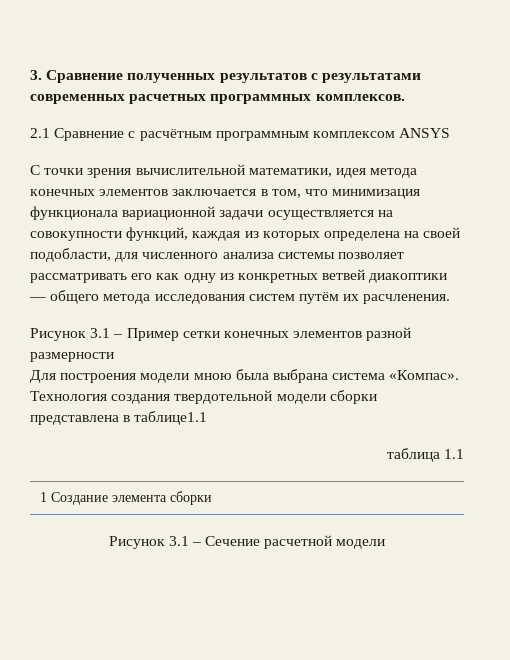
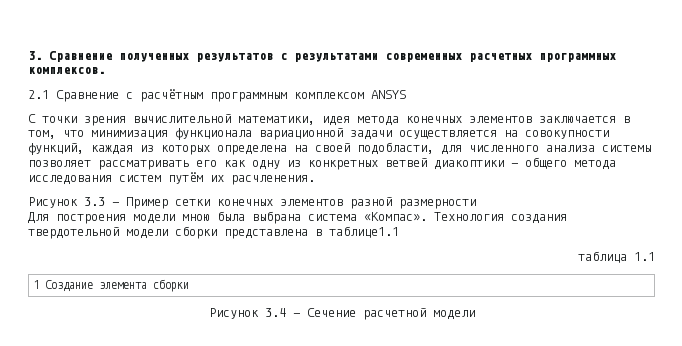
- Рисунок 3.1 ‒ Пример сетки конечных элементов разной размерности
+ Рисунок 3.3 ‒ Пример сетки конечных элементов разной размерности
- Рисунок 3.1 ‒ Сечение расчетной модели
+ Рисунок 3.4 ‒ Сечение расчетной модели

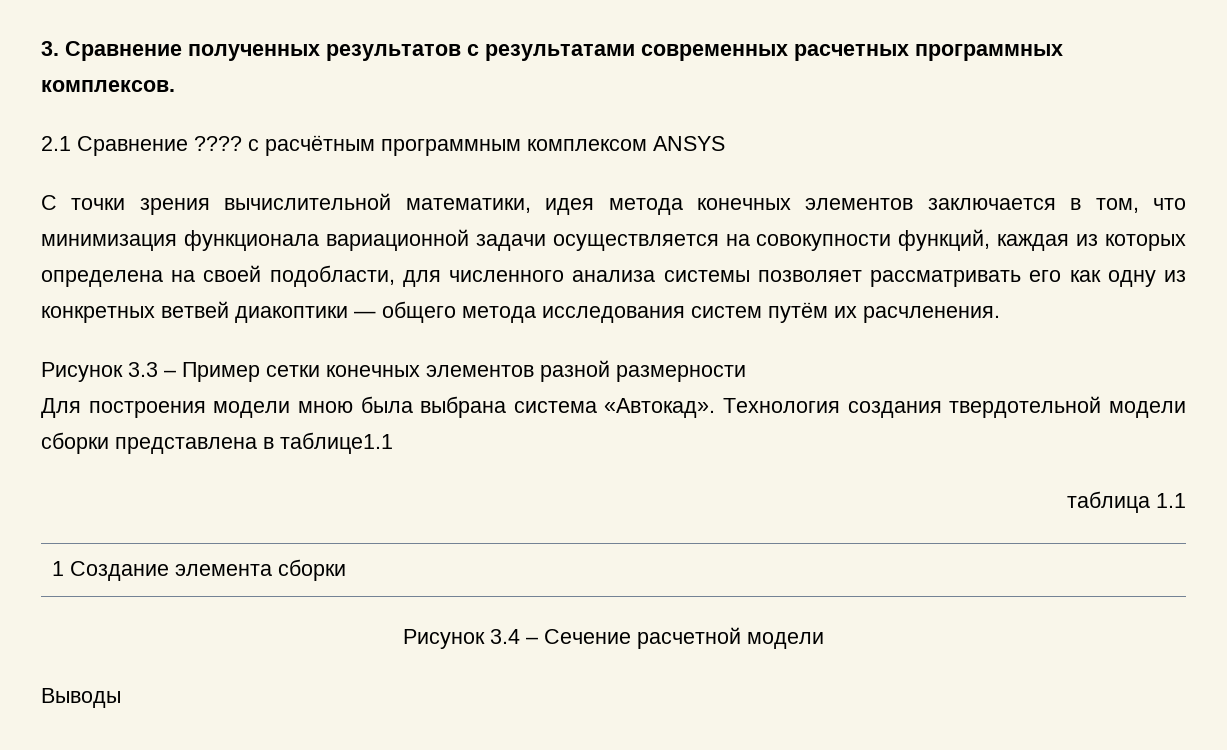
- 2.1 Сравнение с расчётным программным комплексом ANSYS
+ 2.1 Сравнение ???? с расчётным программным комплексом ANSYS
- Для построения модели мною была выбрана система «Компас».
+ Для построения модели мною была выбрана система «Автокад».
+ Выводы

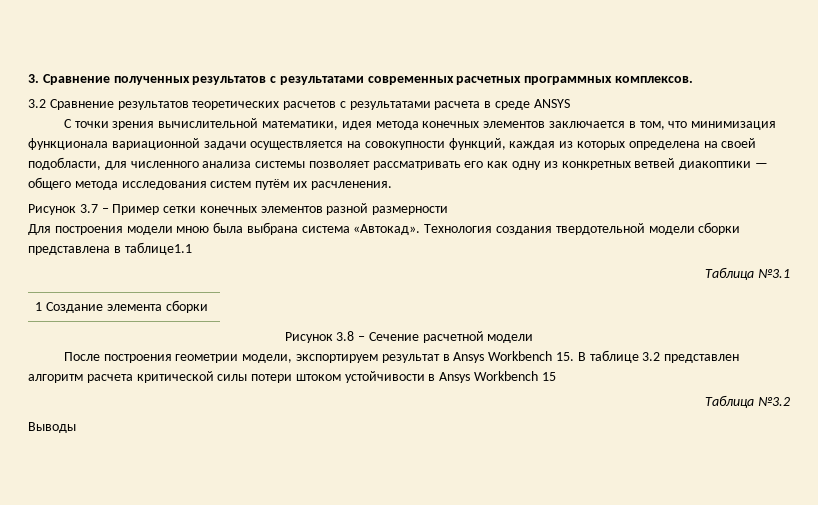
- 2.1 Сравнение ???? с расчётным программным комплексом ANSYS
+ 3.2 Сравнение результатов теоретических расчетов с результатами расчета в среде ANSYS
- Рисунок 3.3 ‒ Пример сетки конечных элементов разной размерности
+ Рисунок 3.7 ‒ Пример сетки конечных элементов разной размерности
- таблица 1.1
+ Таблица №3.1
- Рисунок 3.4 ‒ Сечение расчетной модели
+ Рисунок 3.8 ‒ Сечение расчетной модели
+ После построения геометрии модели, экспортируем результат в Ansys Workbench 15. В таблице 3.2 представлен алгоритм расчета критической силы потери штоком устойчивости в Ansys Workbench 15
+ Таблица №3.2

